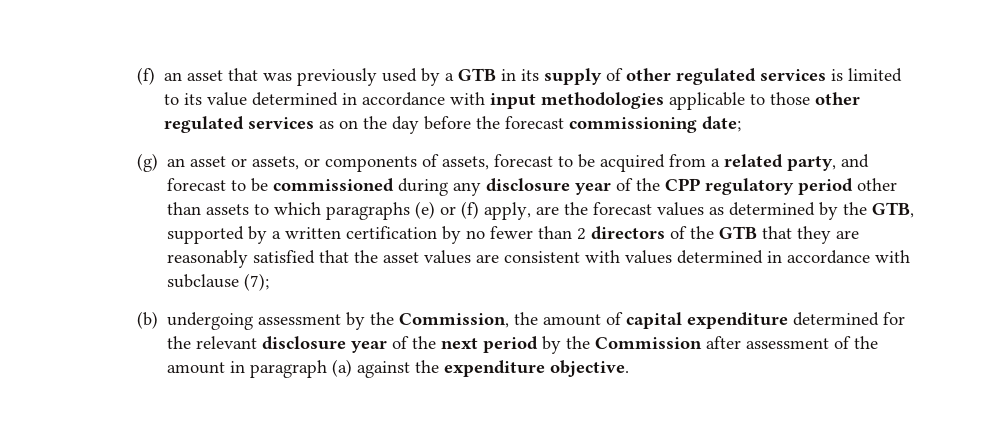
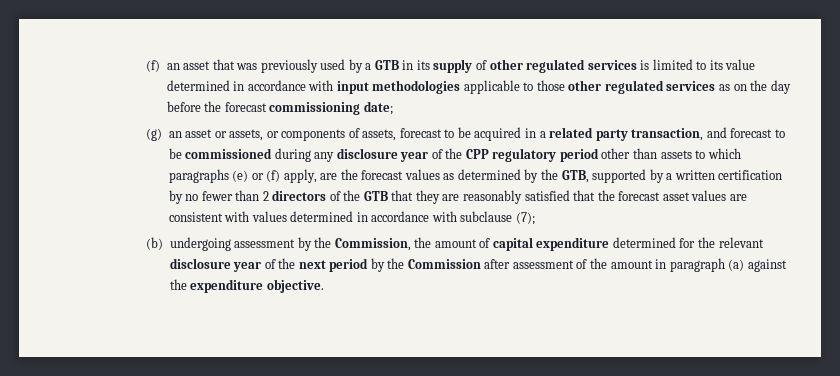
- (g) an asset or assets, or components of assets, forecast to be acquired from a related party, and forecast to be commissioned during any disclosure year of the CPP regulatory period other than assets to which paragraphs (e) or (f) apply, are the forecast values as determined by the GTB, supported by a written certification by no fewer than 2 directors of the GTB that they are reasonably satisfied that the asset values are consistent with values determined in accordance with subclause (7);
+ (g) an asset or assets, or components of assets, forecast to be acquired in a related party transaction, and forecast to be commissioned during any disclosure year of the CPP regulatory period other than assets to which paragraphs (e) or (f) apply, are the forecast values as determined by the GTB, supported by a written certification by no fewer than 2 directors of the GTB that they are reasonably satisfied that the forecast asset values are consistent with values determined in accordance with subclause (7);

